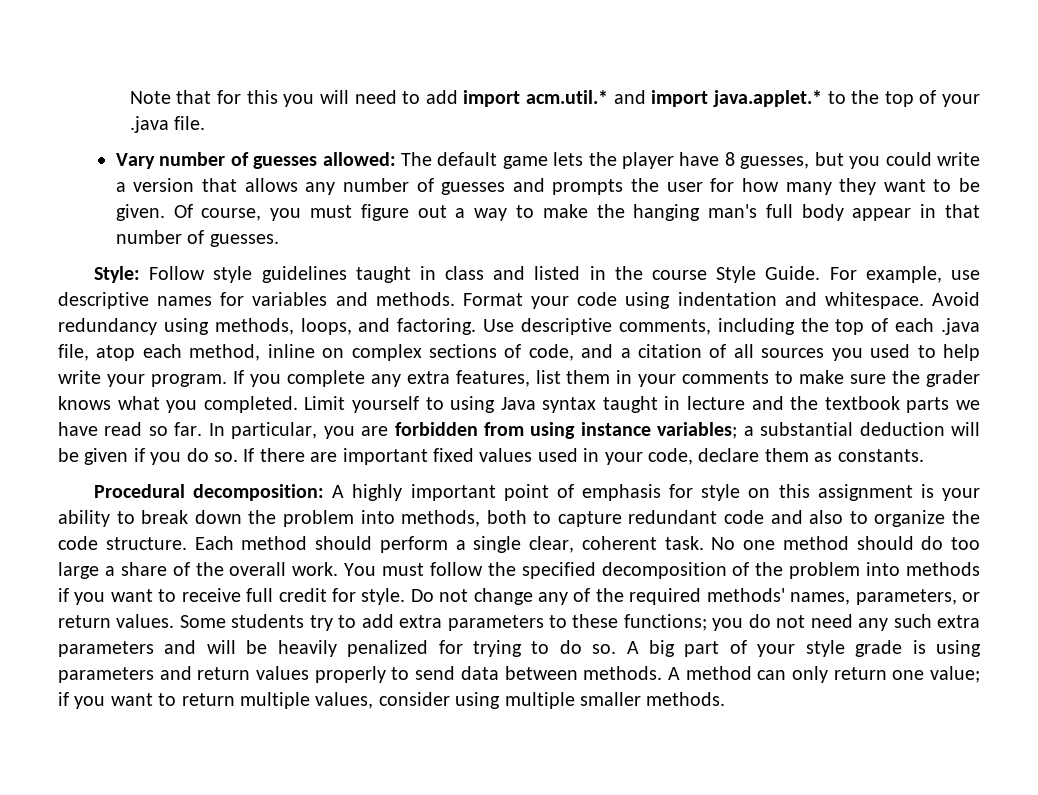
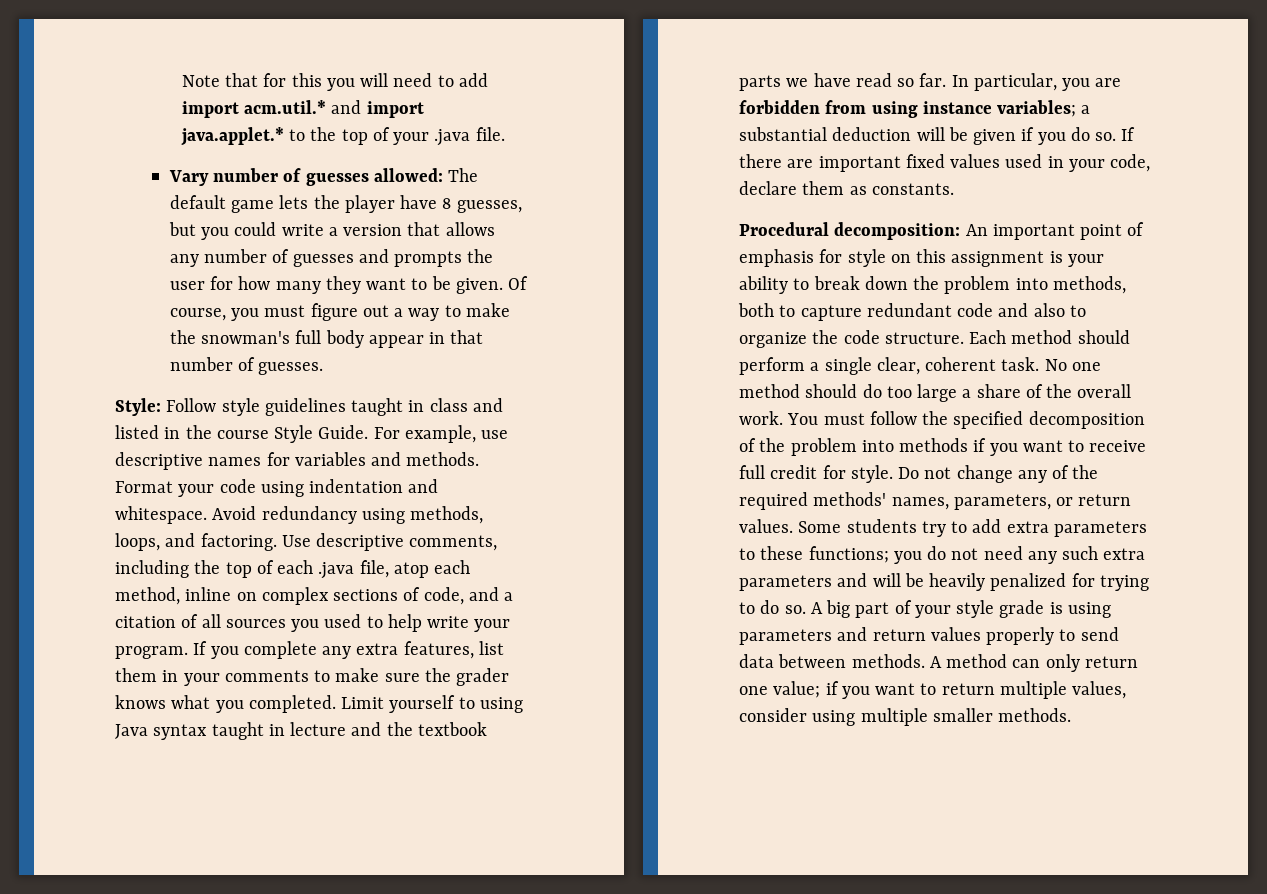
- Of course, you must figure out a way to make the hanging man's full body appear in that number of guesses.
+ Of course, you must figure out a way to make the snowman's full body appear in that number of guesses.
- Procedural decomposition: A highly important point of emphasis for style on this assignment is your ability to break down the problem into methods, both to capture redundant code and also to organize the code structure.
+ Procedural decomposition: An important point of emphasis for style on this assignment is your ability to break down the problem into methods, both to capture redundant code and also to organize the code structure.

